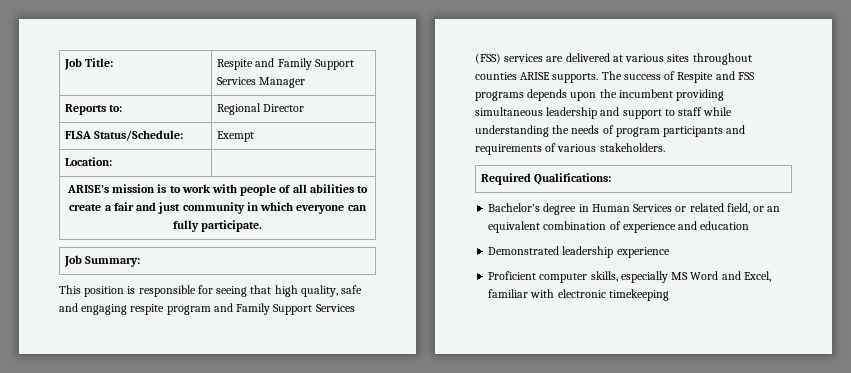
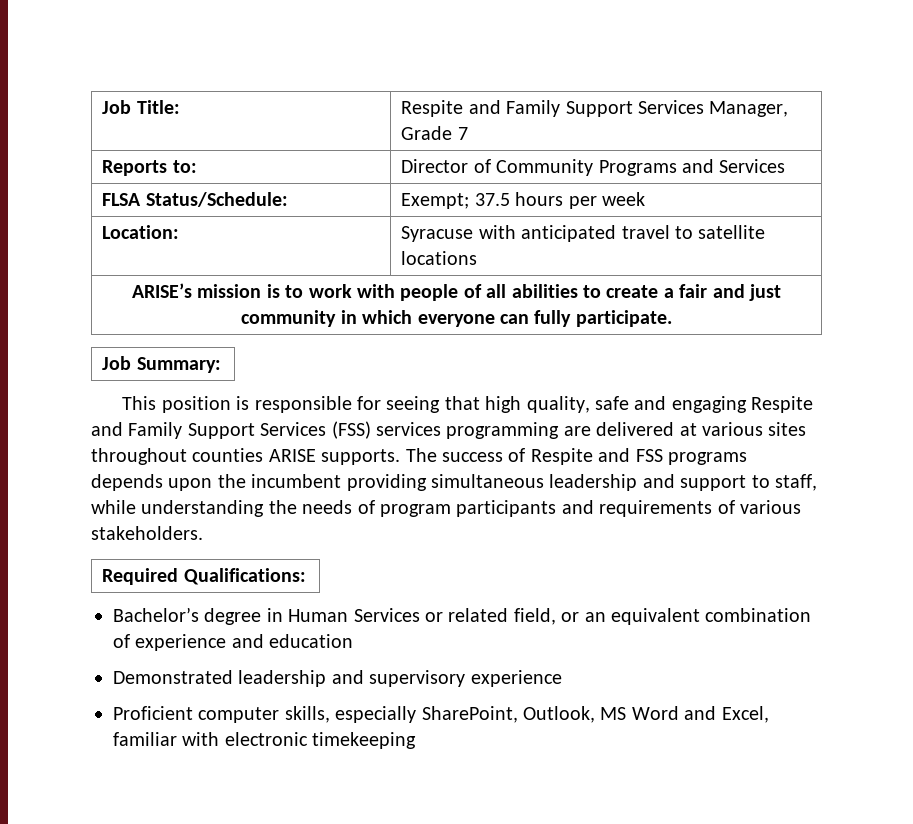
- Job Title: | Respite and Family Support Services Manager
+ Job Title: | Respite and Family Support Services Manager, Grade 7
- Reports to: | Regional Director
- FLSA Status/Schedule: | Exempt
- Location: |
+ Reports to: | Director of Community Programs and Services
+ FLSA Status/Schedule: | Exempt; 37.5 hours per week
+ Location: | Syracuse with anticipated travel to satellite locations
- This position is responsible for seeing that high quality, safe and engaging respite program and Family Support Services (FSS) services are delivered at various sites throughout counties ARISE supports.
+ This position is responsible for seeing that high quality, safe and engaging Respite and Family Support Services (FSS) services programming are delivered at various sites throughout counties ARISE supports.
- The success of Respite and FSS programs depends upon the incumbent providing simultaneous leadership and support to staff while understanding the needs of program participants and requirements of various stakeholders.
+ The success of Respite and FSS programs depends upon the incumbent providing simultaneous leadership and support to staff, while understanding the needs of program participants and requirements of various stakeholders.
- Demonstrated leadership experience
+ Demonstrated leadership and supervisory experience
- Proficient computer skills, especially MS Word and Excel, familiar with electronic timekeeping
+ Proficient computer skills, especially SharePoint, Outlook, MS Word and Excel, familiar with electronic timekeeping

